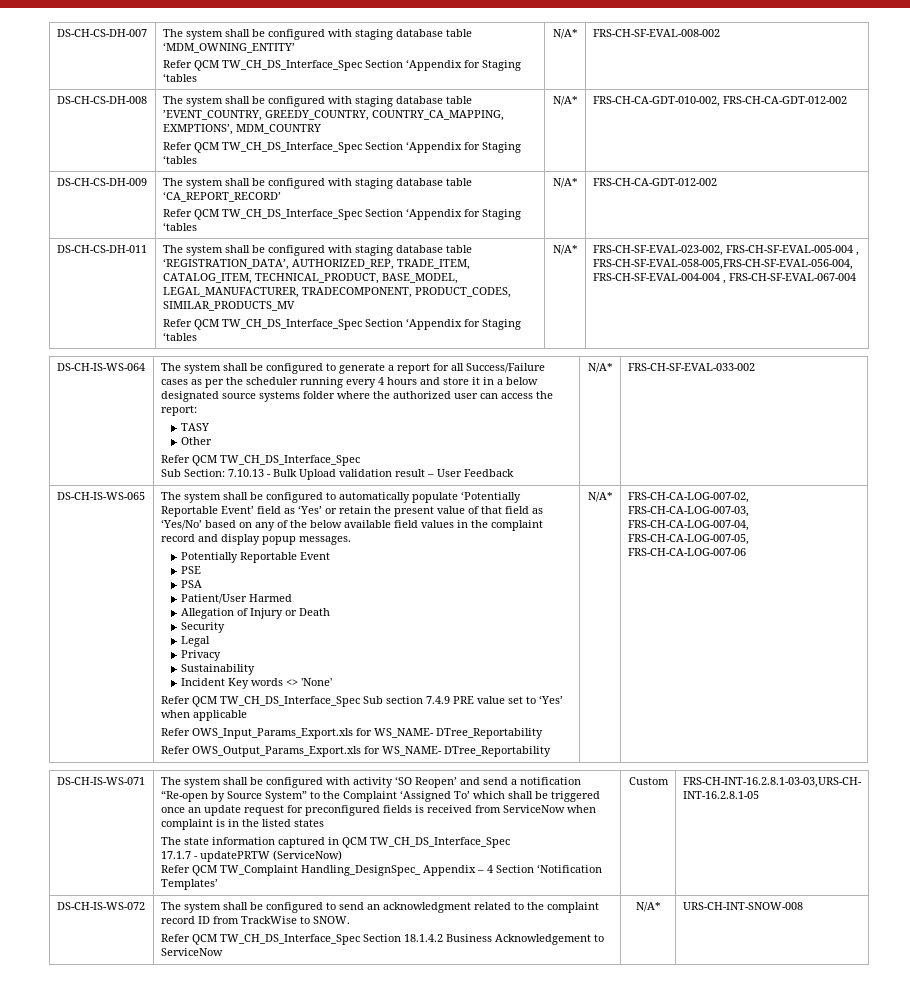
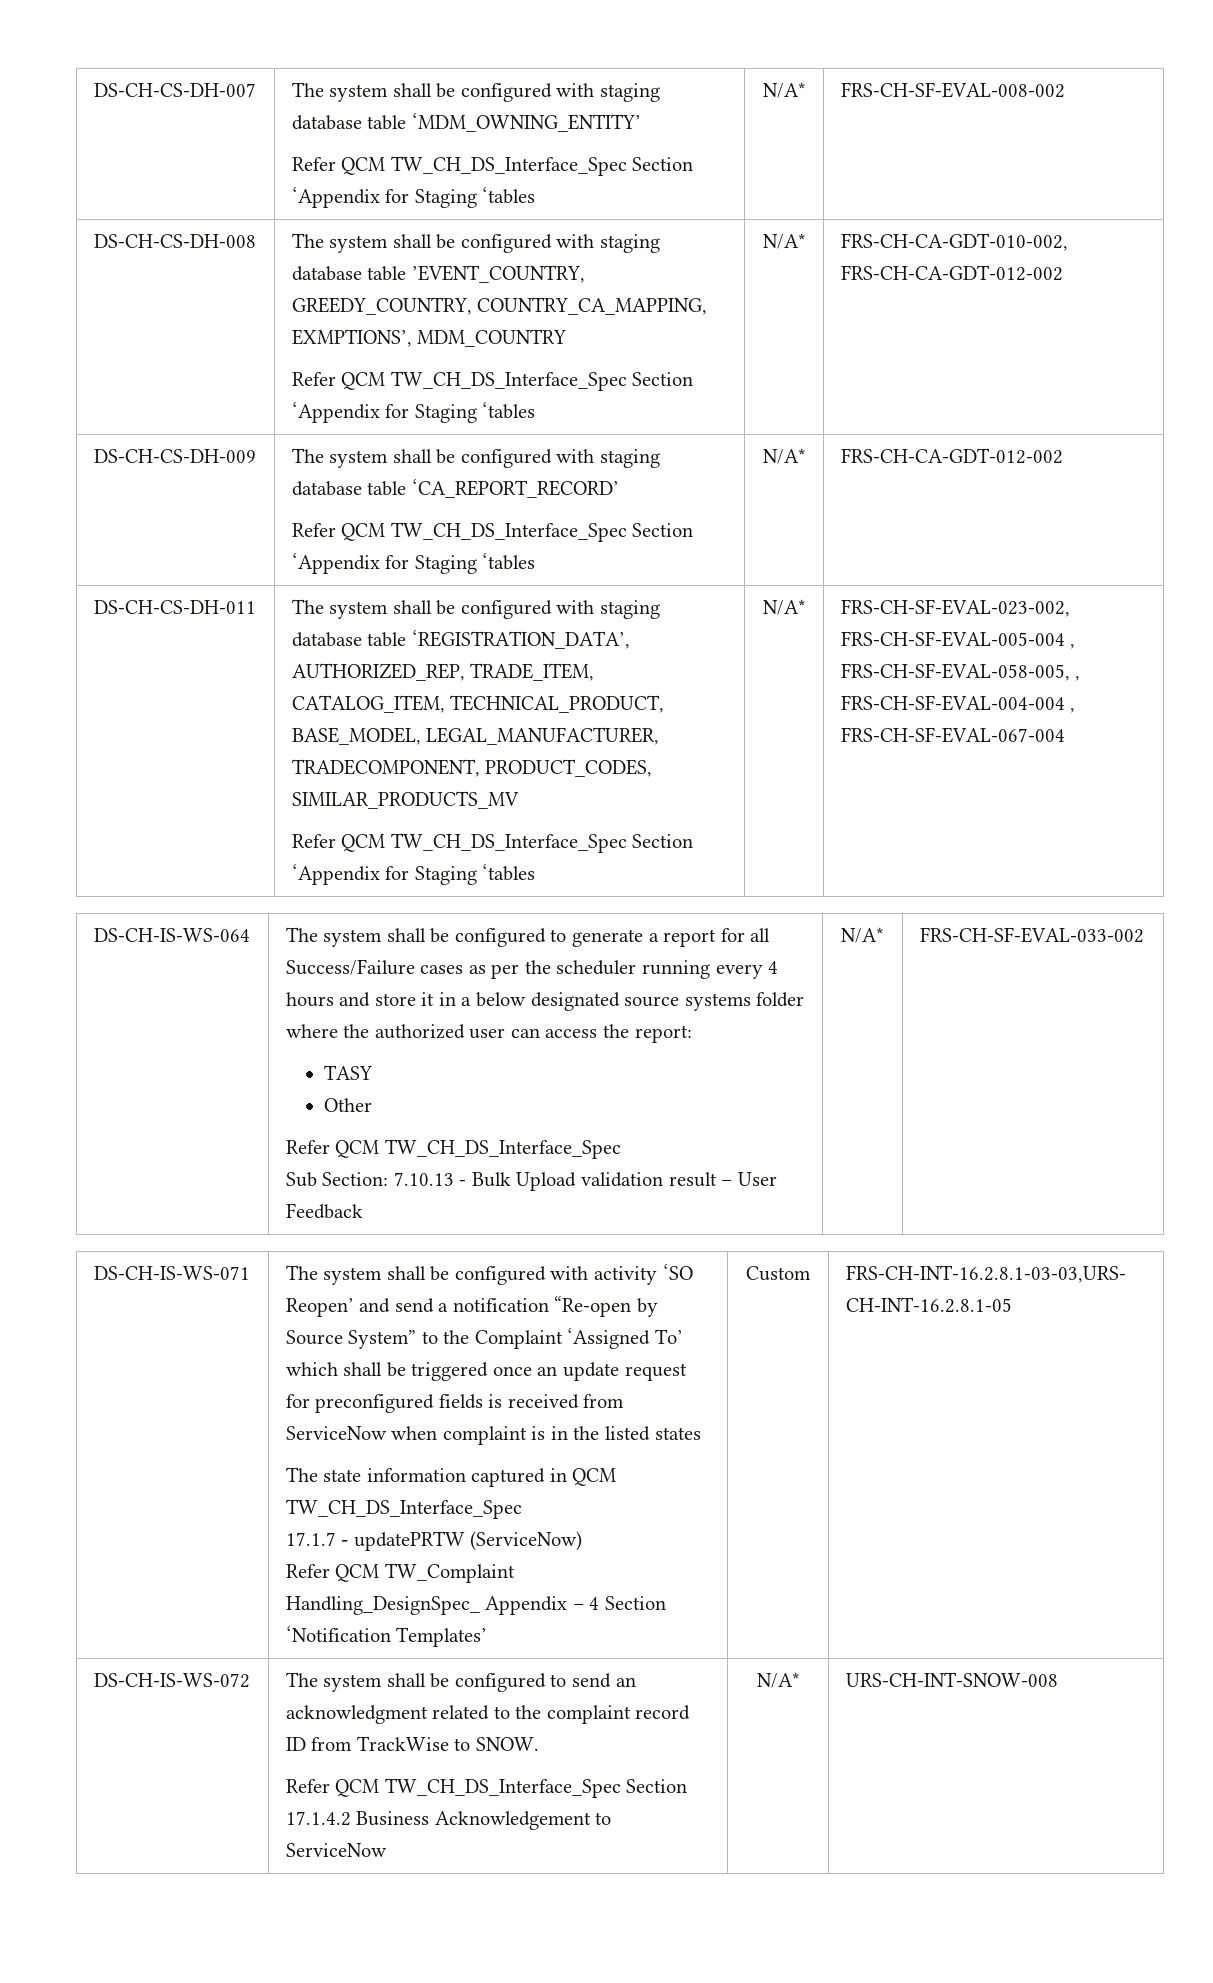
  DS-CH-CS-DH-011 | The system shall be configured with staging database table ‘REGISTRATION_DATA’, AUTHORIZED_REP, TRADE_ITEM, CATALOG_ITEM, TECHNICAL_PRODUCT, BASE_MODEL, LEGAL_MANUFACTURER, TRADECOMPONENT, PRODUCT_CODES, SIMILAR_PRODUCTS_MV
- Refer QCM TW_CH_DS_Interface_Spec Section ‘Appendix for Staging ‘tables | N/A* | FRS-CH-SF-EVAL-023-002, FRS-CH-SF-EVAL-005-004 , FRS-CH-SF-EVAL-058-005,FRS-CH-SF-EVAL-056-004, FRS-CH-SF-EVAL-004-004 , FRS-CH-SF-EVAL-067-004
+ Refer QCM TW_CH_DS_Interface_Spec Section ‘Appendix for Staging ‘tables | N/A* | FRS-CH-SF-EVAL-023-002, FRS-CH-SF-EVAL-005-004 , FRS-CH-SF-EVAL-058-005, , FRS-CH-SF-EVAL-004-004 , FRS-CH-SF-EVAL-067-004
- DS-CH-IS-WS-065 | The system shall be configured to automatically populate ‘Potentially Reportable Event’ field as ‘Yes’ or retain the present value of that field as ‘Yes/No’ based on any of the below available field values in the complaint record and display popup messages.
- Potentially Reportable Event
- PSE
- PSA
- Patient/User Harmed
- Allegation of Injury or Death
- Security
- Legal
- Privacy
- Sustainability
- Incident Key words <> 'None'
- Refer QCM TW_CH_DS_Interface_Spec Sub section 7.4.9 PRE value set to ‘Yes’ when applicable
- Refer OWS_Input_Params_Export.xls for WS_NAME- DTree_Reportability
- Refer OWS_Output_Params_Export.xls for WS_NAME- DTree_Reportability | N/A* | FRS-CH-CA-LOG-007-02, FRS-CH-CA-LOG-007-03, FRS-CH-CA-LOG-007-04, FRS-CH-CA-LOG-007-05, FRS-CH-CA-LOG-007-06
  DS-CH-IS-WS-072 | The system shall be configured to send an acknowledgment related to the complaint record ID from TrackWise to SNOW.
- Refer QCM TW_CH_DS_Interface_Spec Section 18.1.4.2 Business Acknowledgement to ServiceNow | N/A* | URS-CH-INT-SNOW-008
+ Refer QCM TW_CH_DS_Interface_Spec Section 17.1.4.2 Business Acknowledgement to ServiceNow | N/A* | URS-CH-INT-SNOW-008

